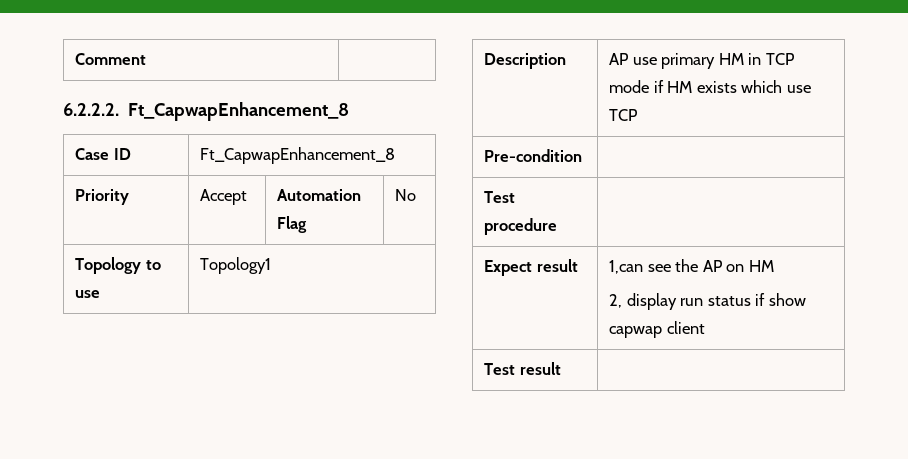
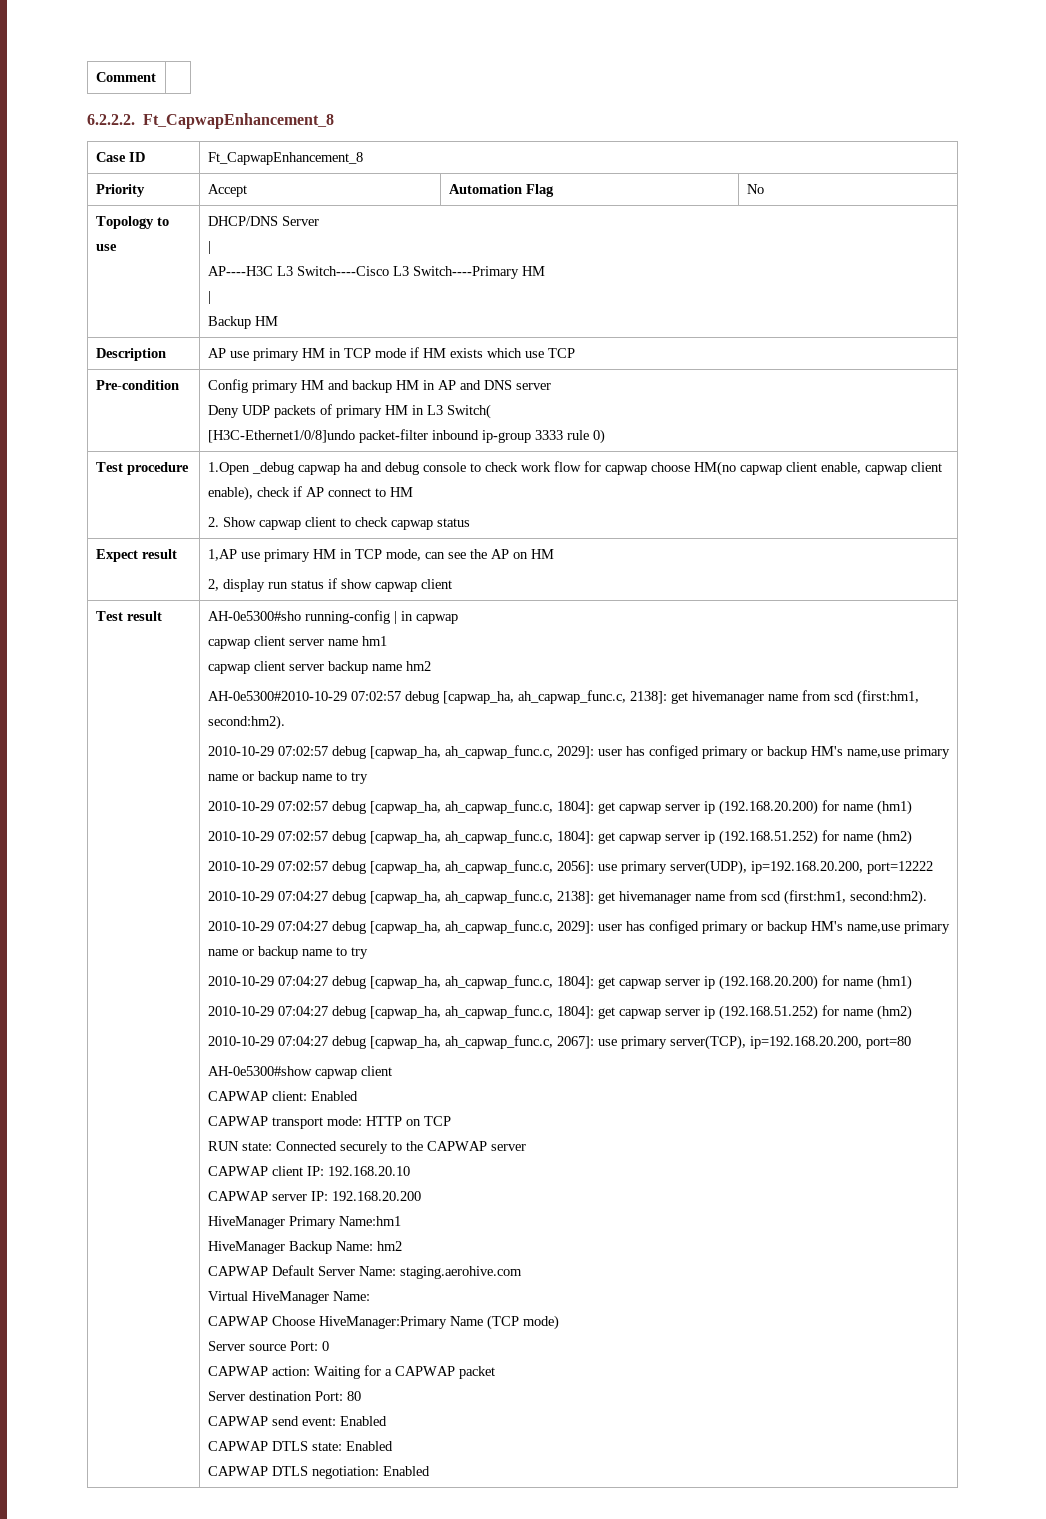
- Topology to use | Topology1
+ Topology to use | DHCP/DNS Server
+ |
+ AP----H3C L3 Switch----Cisco L3 Switch----Primary HM
+ |
+ Backup HM
- Pre-condition |
- Test procedure |
- Expect result | 1,can see the AP on HM
+ Pre-condition | Config primary HM and backup HM in AP and DNS server
+ Deny UDP packets of primary HM in L3 Switch(
+ [H3C-Ethernet1/0/8]undo packet-filter inbound ip-group 3333 rule 0)
+ Test procedure | 1.Open _debug capwap ha and debug console to check work flow for capwap choose HM(no capwap client enable, capwap client enable), check if AP connect to HM
+ 2. Show capwap client to check capwap status
+ Expect result | 1,AP use primary HM in TCP mode, can see the AP on HM
+ AH-0e5300#sho running-config | in capwap
+ capwap client server name hm1
+ capwap client server backup name hm2
+ AH-0e5300#2010-10-29 07:02:57 debug [capwap_ha, ah_capwap_func.c, 2138]: get hivemanager name from scd (first:hm1, second:hm2).
+ 2010-10-29 07:02:57 debug [capwap_ha, ah_capwap_func.c, 2029]: user has configed primary or backup HM's name,use primary name or backup name to try
+ 2010-10-29 07:02:57 debug [capwap_ha, ah_capwap_func.c, 1804]: get capwap server ip (192.168.20.200) for name (hm1)
+ 2010-10-29 07:02:57 debug [capwap_ha, ah_capwap_func.c, 1804]: get capwap server ip (192.168.51.252) for name (hm2)
+ 2010-10-29 07:02:57 debug [capwap_ha, ah_capwap_func.c, 2056]: use primary server(UDP), ip=192.168.20.200, port=12222
+ 2010-10-29 07:04:27 debug [capwap_ha, ah_capwap_func.c, 2138]: get hivemanager name from scd (first:hm1, second:hm2).
+ 2010-10-29 07:04:27 debug [capwap_ha, ah_capwap_func.c, 2029]: user has configed primary or backup HM's name,use primary name or backup name to try
+ 2010-10-29 07:04:27 debug [capwap_ha, ah_capwap_func.c, 1804]: get capwap server ip (192.168.20.200) for name (hm1)
+ 2010-10-29 07:04:27 debug [capwap_ha, ah_capwap_func.c, 1804]: get capwap server ip (192.168.51.252) for name (hm2)
+ 2010-10-29 07:04:27 debug [capwap_ha, ah_capwap_func.c, 2067]: use primary server(TCP), ip=192.168.20.200, port=80
+ AH-0e5300#show capwap client
+ CAPWAP client: Enabled
+ CAPWAP transport mode: HTTP on TCP
+ RUN state: Connected securely to the CAPWAP server
+ CAPWAP client IP: 192.168.20.10
+ CAPWAP server IP: 192.168.20.200
+ HiveManager Primary Name:hm1
+ HiveManager Backup Name: hm2
+ CAPWAP Default Server Name: staging.aerohive.com
+ Virtual HiveManager Name:
+ CAPWAP Choose HiveManager:Primary Name (TCP mode)
+ Server source Port: 0
+ CAPWAP action: Waiting for a CAPWAP packet
+ Server destination Port: 80
+ CAPWAP send event: Enabled
+ CAPWAP DTLS state: Enabled
+ CAPWAP DTLS negotiation: Enabled

